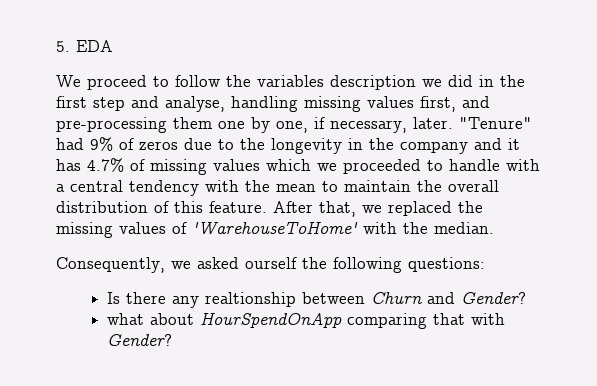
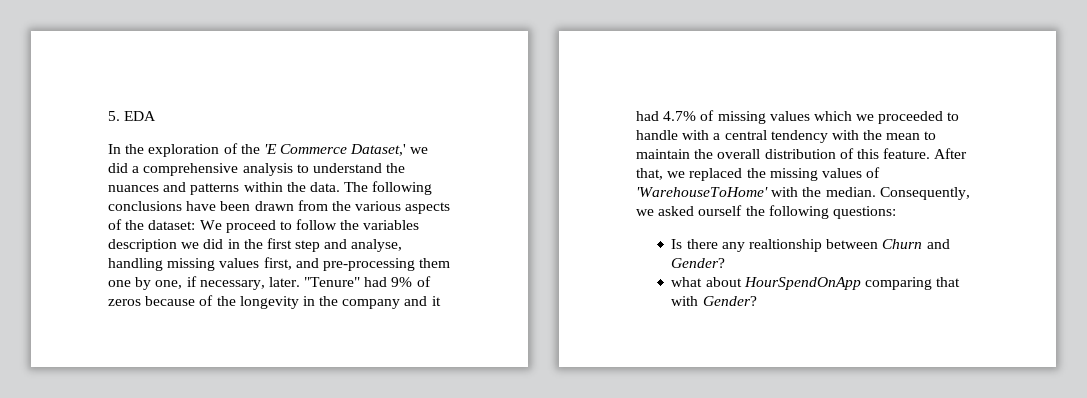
- We proceed to follow the variables description we did in the first step and analyse, handling missing values first, and pre-processing them one by one, if necessary, later.
+ In the exploration of the 'E Commerce Dataset,' we did a comprehensive analysis to understand the nuances and patterns within the data. The following conclusions have been drawn from the various aspects of the dataset: We proceed to follow the variables description we did in the first step and analyse, handling missing values first, and pre-processing them one by one, if necessary, later.
- "Tenure" had 9% of zeros due to the longevity in the company and it has 4.7% of missing values which we proceeded to handle with a central tendency with the mean to maintain the overall distribution of this feature.
+ "Tenure" had 9% of zeros because of the longevity in the company and it had 4.7% of missing values which we proceeded to handle with a central tendency with the mean to maintain the overall distribution of this feature.
- After that, we replaced the missing values of 'WarehouseToHome' with the median.
- Consequently, we asked ourself the following questions:
+ After that, we replaced the missing values of 'WarehouseToHome' with the median. Consequently, we asked ourself the following questions:

